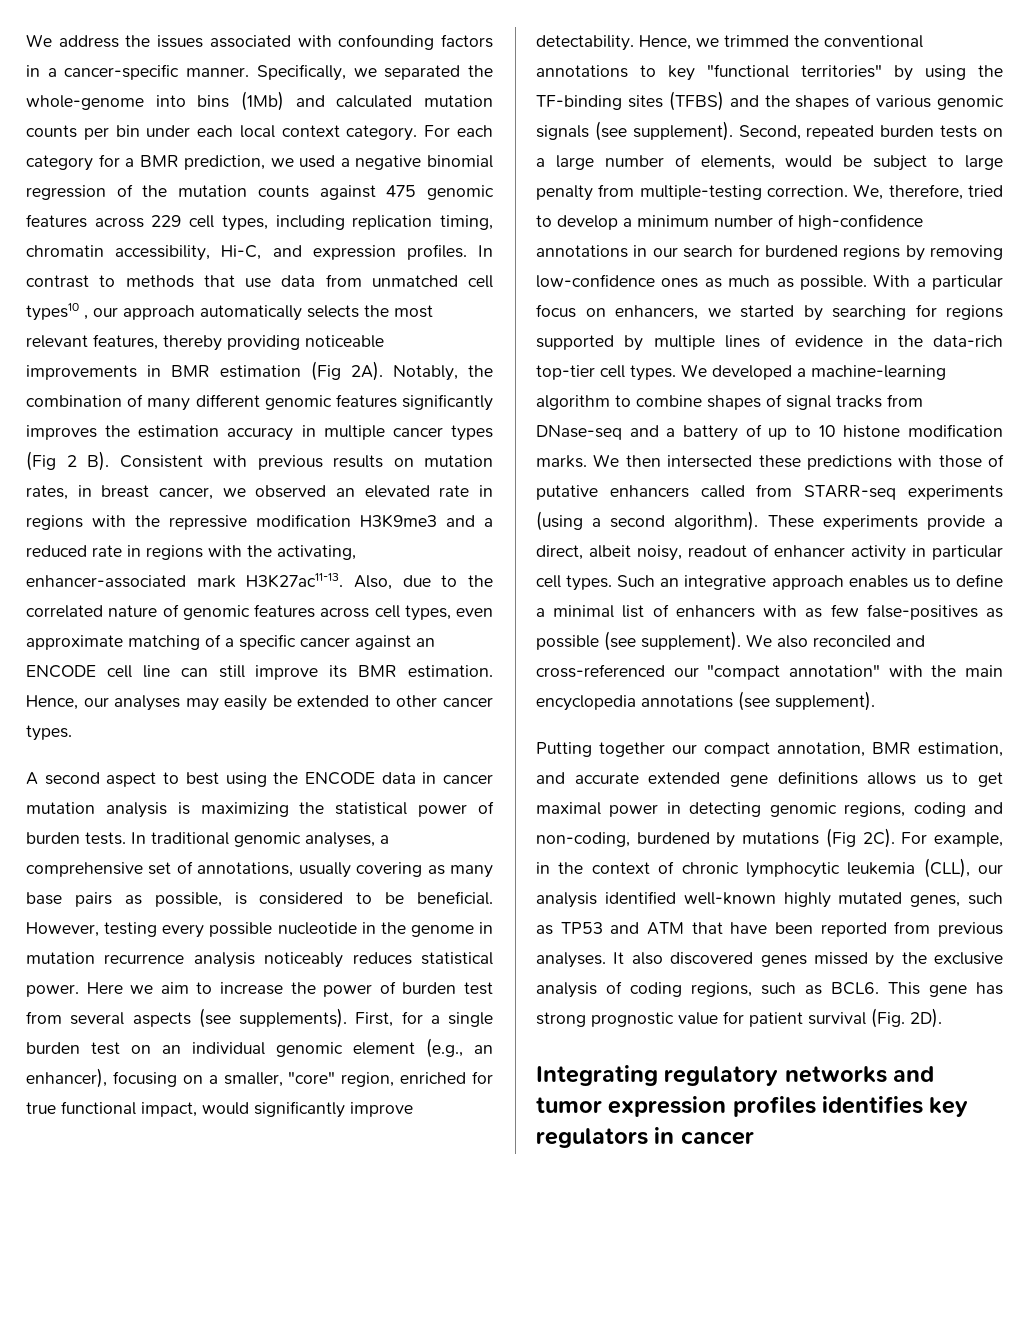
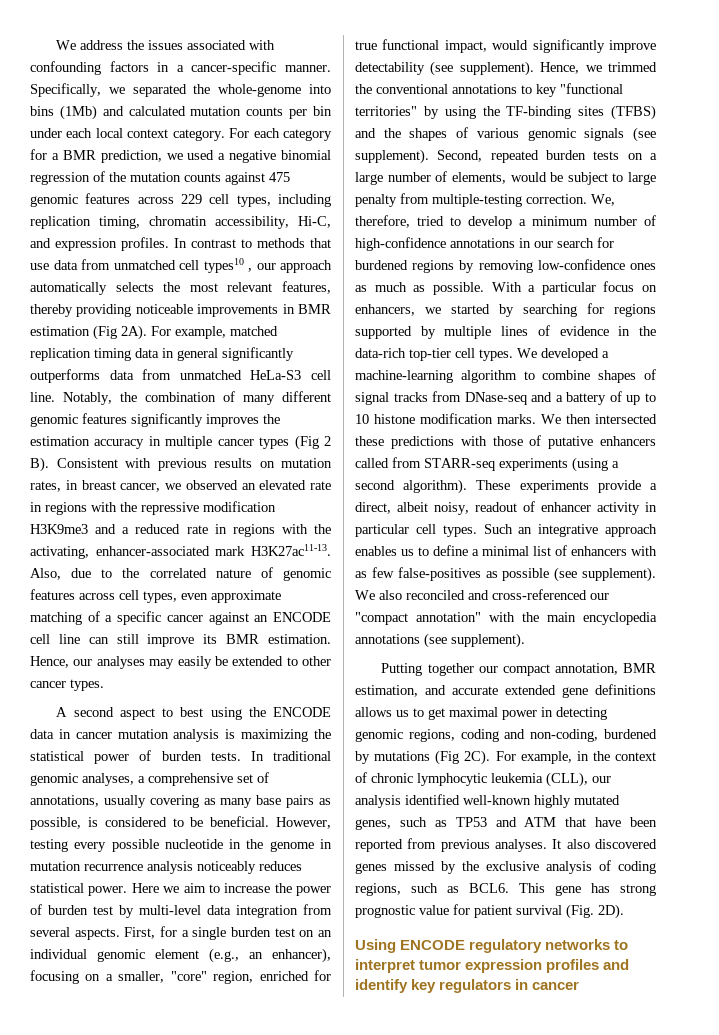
+ For example, matched replication timing data in general significantly outperforms data from unmatched HeLa-S3 cell line.
- Here we aim to increase the power of burden test from several aspects (see supplements).
+ Here we aim to increase the power of burden test by multi-level data integration from several aspects.
- First, for a single burden test on an individual genomic element (e.g., an enhancer), focusing on a smaller, "core" region, enriched for true functional impact, would significantly improve detectability.
+ First, for a single burden test on an individual genomic element (e.g., an enhancer), focusing on a smaller, "core" region, enriched for true functional impact, would significantly improve detectability (see supplement).
- Integrating regulatory networks and tumor expression profiles identifies key regulators in cancer
+ Using ENCODE regulatory networks to interpret tumor expression profiles and identify key regulators in cancer

